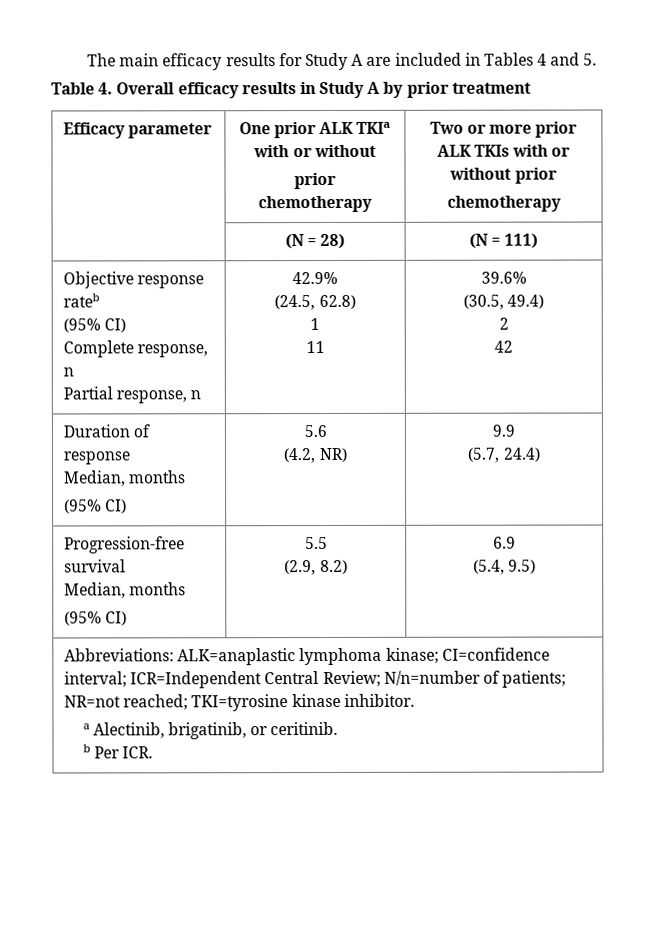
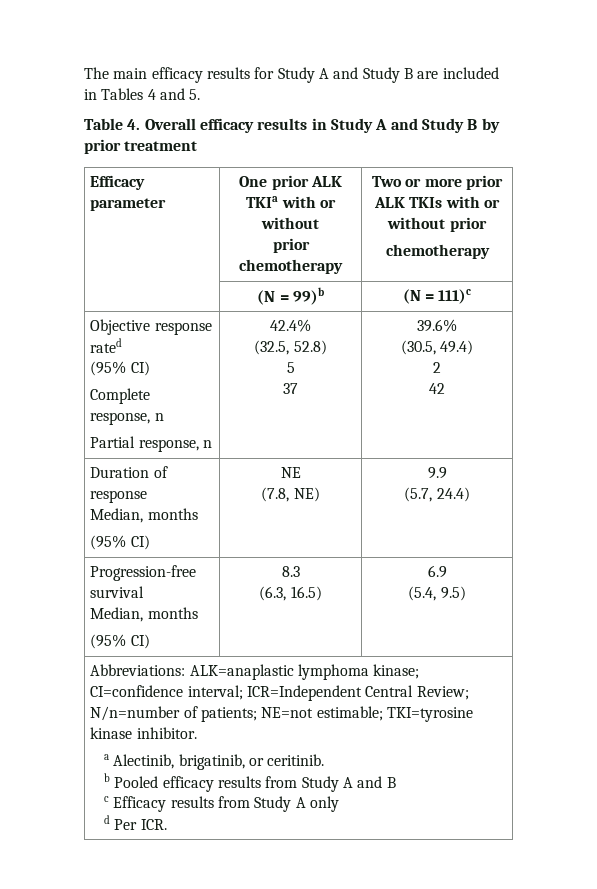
- The main efficacy results for Study A are included in Tables 4 and 5.
+ The main efficacy results for Study A and Study B are included in Tables 4 and 5.
- Table 4. Overall efficacy results in Study A by prior treatment
+ Table 4. Overall efficacy results in Study A and Study B by prior treatment
- | (N = 28) | (N = 111)
+ | (N = 99)b | (N = 111)c
- Objective response rateb
+ Objective response rated
  (95% CI)
  Complete response, n
- Partial response, n | 42.9%
- (24.5, 62.8)
- 1
- 11 | 39.6%
+ Partial response, n | 42.4%
+ (32.5, 52.8)
+ 5
+ 37 | 39.6%
  Duration of response
  Median, months
- (95% CI) | 5.6
- (4.2, NR) | 9.9
+ (95% CI) | NE
+ (7.8, NE) | 9.9
  Progression-free survival
  Median, months
- (95% CI) | 5.5
- (2.9, 8.2) | 6.9
+ (95% CI) | 8.3
+ (6.3, 16.5) | 6.9
- Abbreviations: ALK=anaplastic lymphoma kinase; CI=confidence interval; ICR=Independent Central Review; N/n=number of patients; NR=not reached; TKI=tyrosine kinase inhibitor.
+ Abbreviations: ALK=anaplastic lymphoma kinase; CI=confidence interval; ICR=Independent Central Review; N/n=number of patients; NE=not estimable; TKI=tyrosine kinase inhibitor.
- b Per ICR.
+ b Pooled efficacy results from Study A and B
+ c Efficacy results from Study A only
+ d Per ICR.

